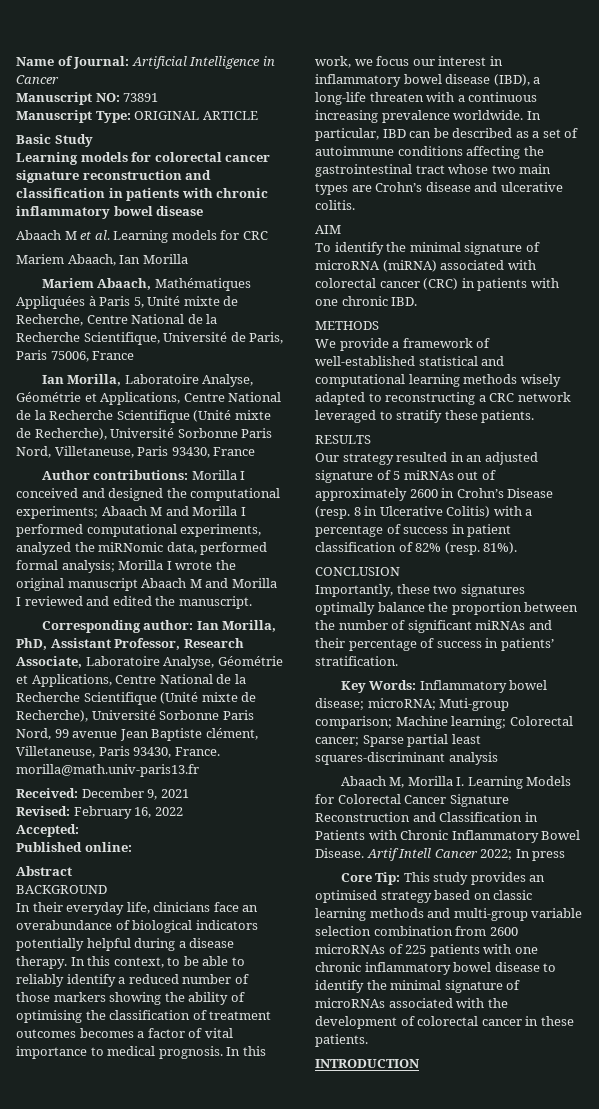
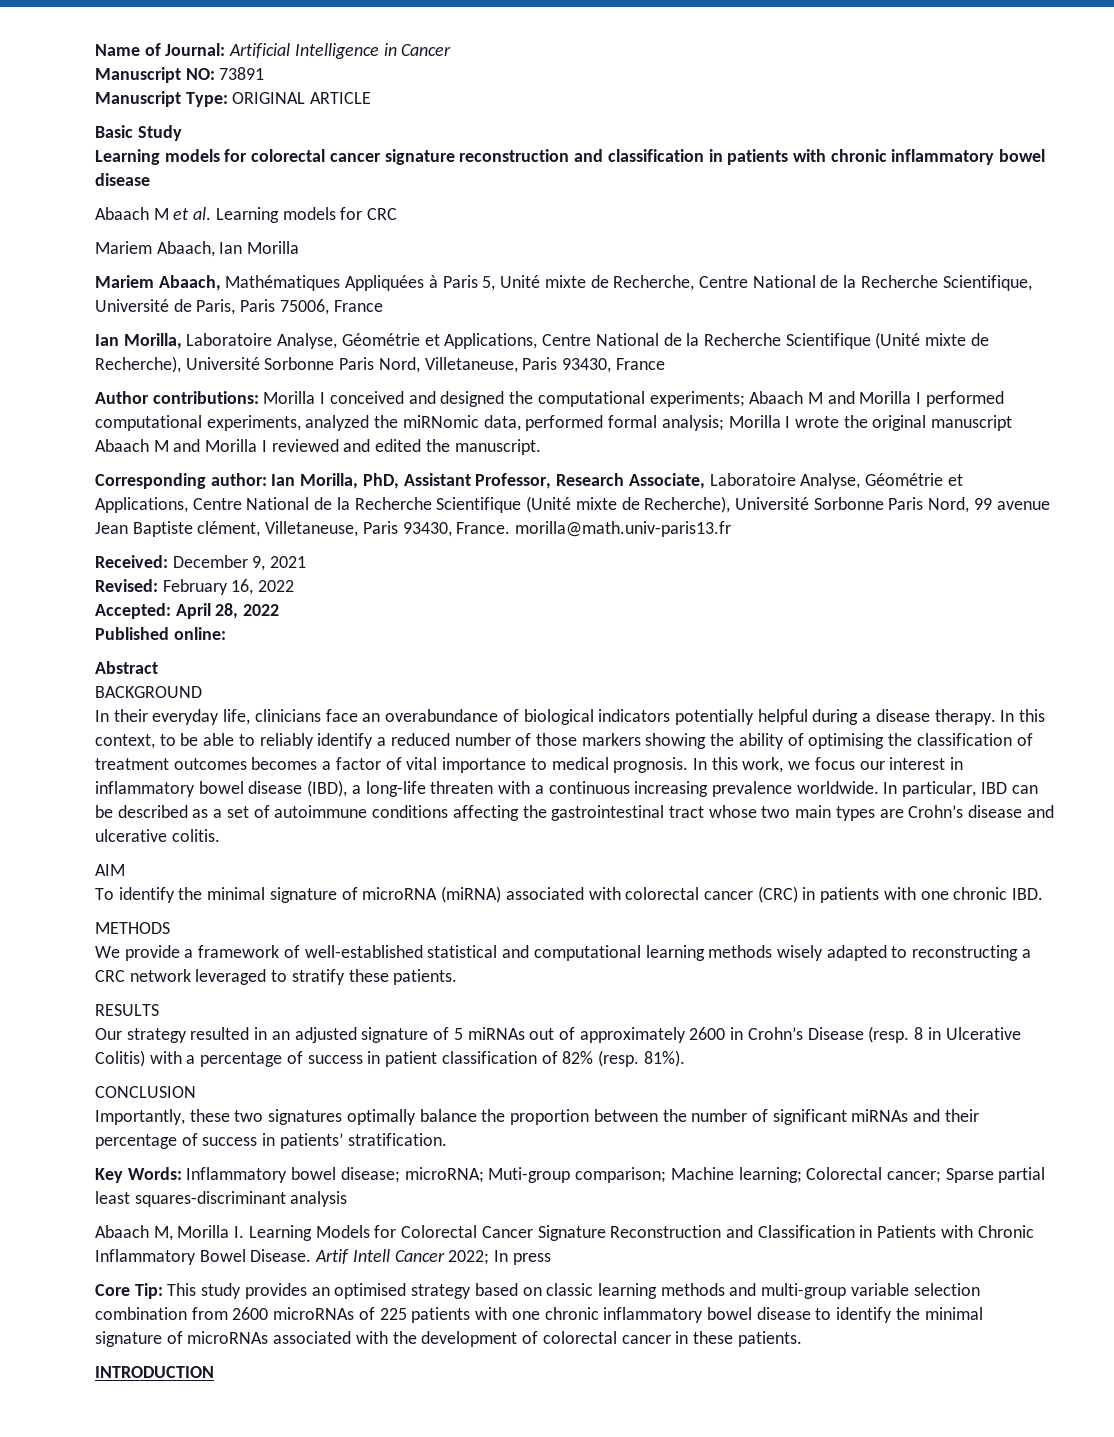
- Accepted:
+ Accepted: April 28, 2022

